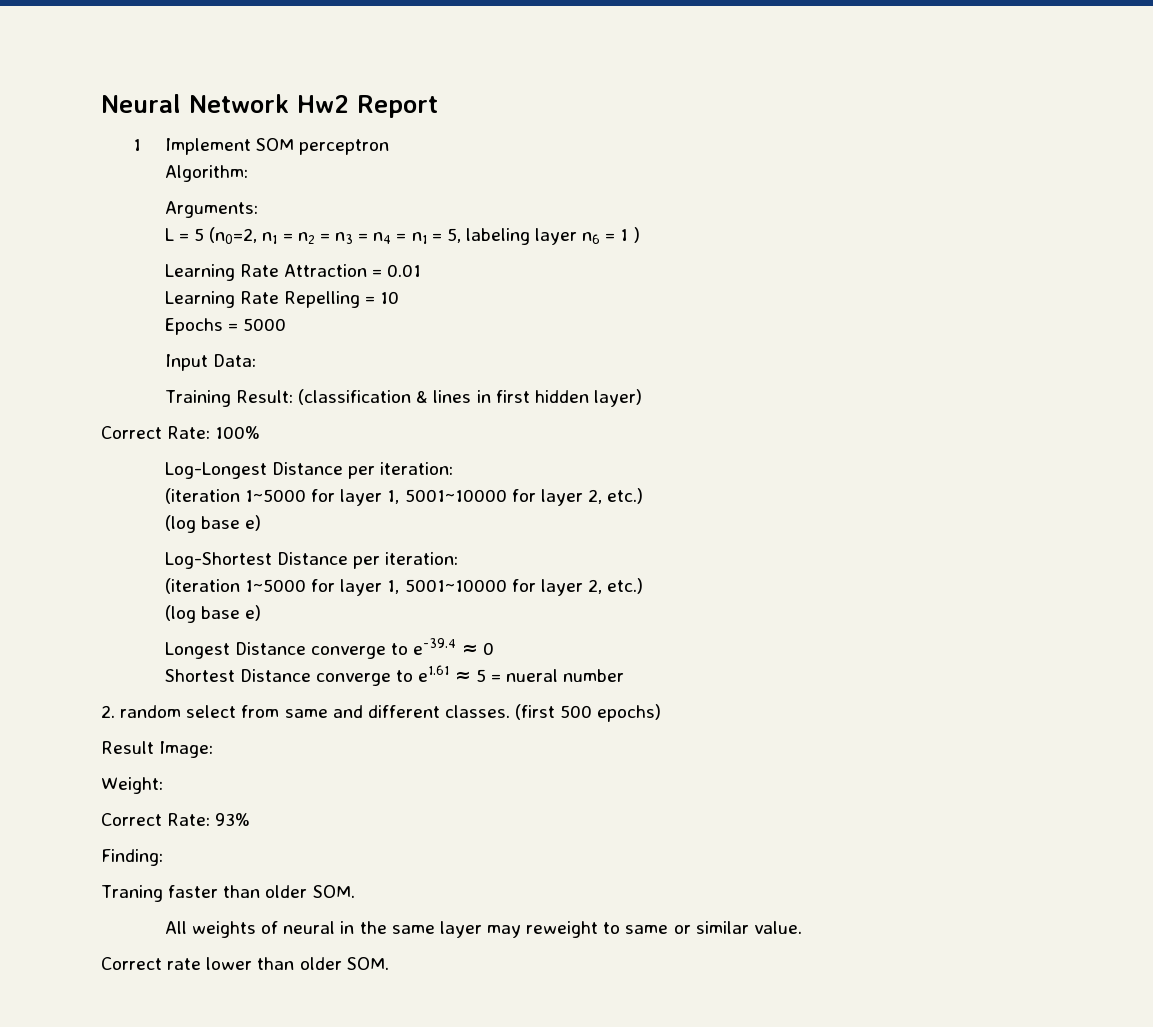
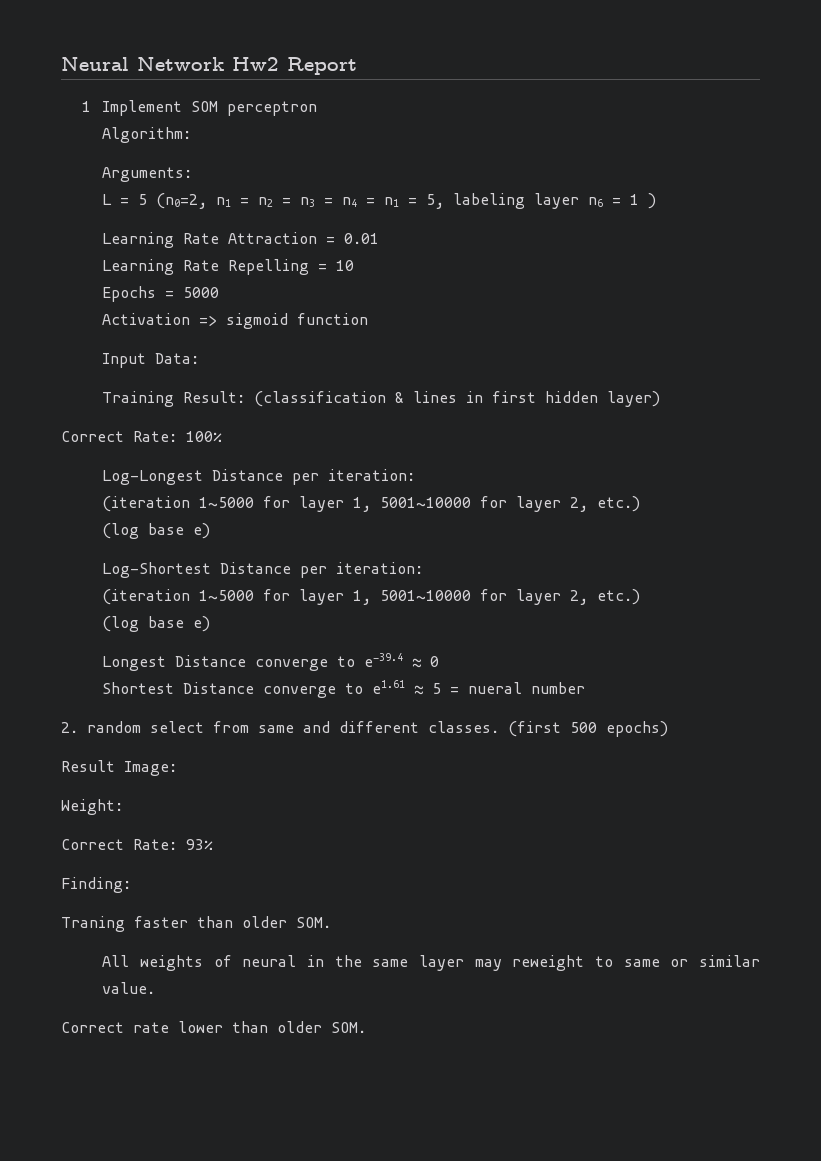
+ Activation => sigmoid function

